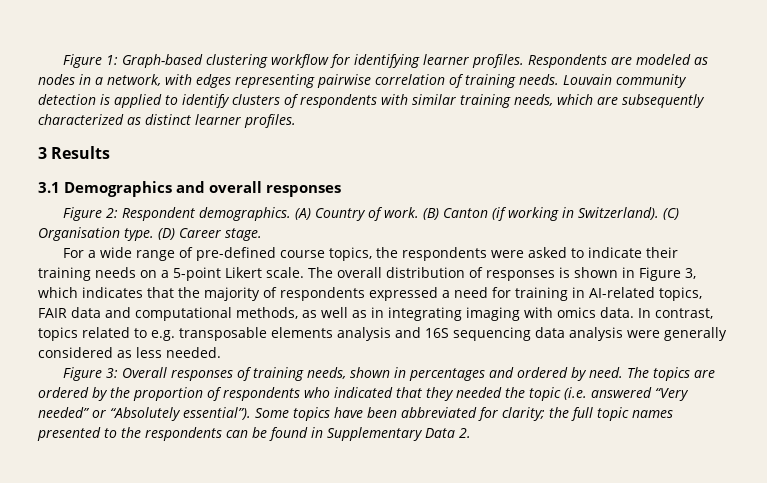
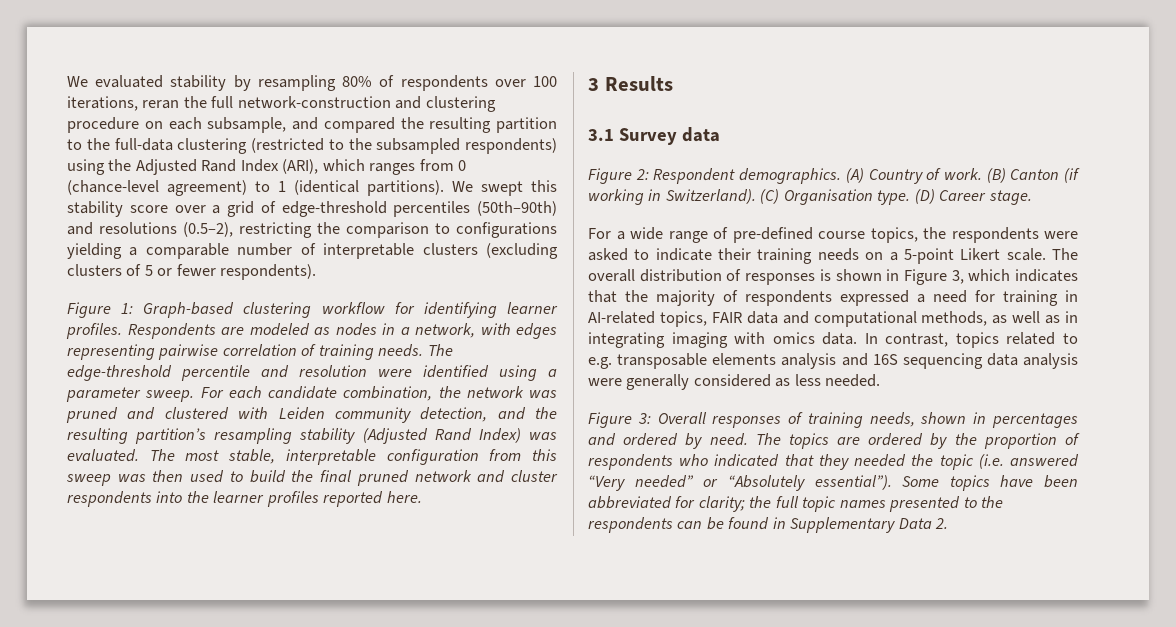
+ We evaluated stability by resampling 80% of respondents over 100 iterations, reran the full network-construction and clustering procedure on each subsample, and compared the resulting partition to the full-data clustering (restricted to the subsampled respondents) using the Adjusted Rand Index (ARI), which ranges from 0 (chance-level agreement) to 1 (identical partitions). We swept this stability score over a grid of edge-threshold percentiles (50th–90th) and resolutions (0.5–2), restricting the comparison to configurations yielding a comparable number of interpretable clusters (excluding clusters of 5 or fewer respondents).
- Louvain community detection is applied to identify clusters of respondents with similar training needs, which are subsequently characterized as distinct learner profiles.
+ The edge-threshold percentile and resolution were identified using a parameter sweep. For each candidate combination, the network was pruned and clustered with Leiden community detection, and the resulting partition’s resampling stability (Adjusted Rand Index) was evaluated. The most stable, interpretable configuration from this sweep was then used to build the final pruned network and cluster respondents into the learner profiles reported here.
- 3.1 Demographics and overall responses
+ 3.1 Survey data

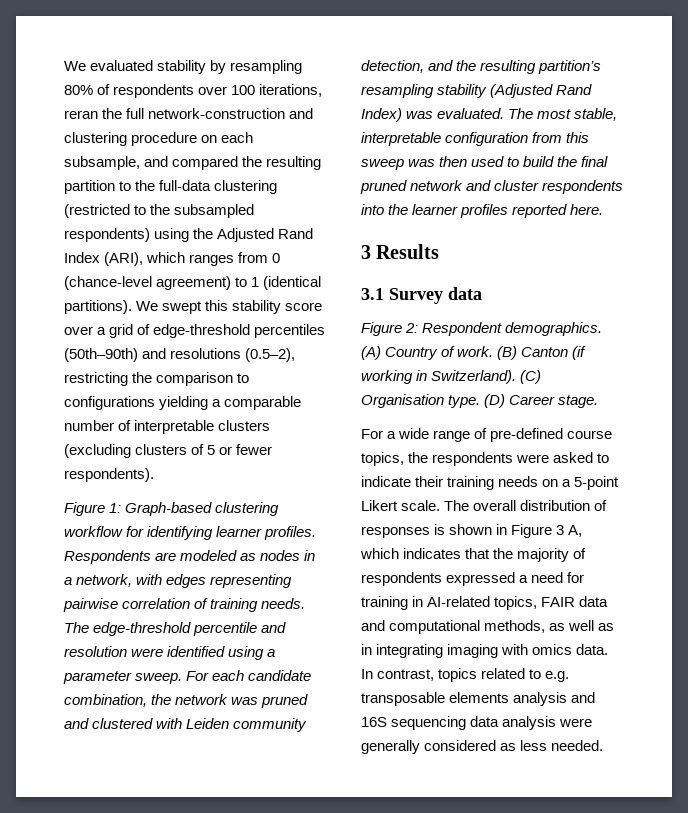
- The overall distribution of responses is shown in Figure 3, which indicates that the majority of respondents expressed a need for training in AI-related topics, FAIR data and computational methods, as well as in integrating imaging with omics data.
+ The overall distribution of responses is shown in Figure 3 A, which indicates that the majority of respondents expressed a need for training in AI-related topics, FAIR data and computational methods, as well as in integrating imaging with omics data.
- Figure 3: Overall responses of training needs, shown in percentages and ordered by need. The topics are ordered by the proportion of respondents who indicated that they needed the topic (i.e. answered “Very needed” or “Absolutely essential”). Some topics have been abbreviated for clarity; the full topic names presented to the respondents can be found in Supplementary Data 2.

